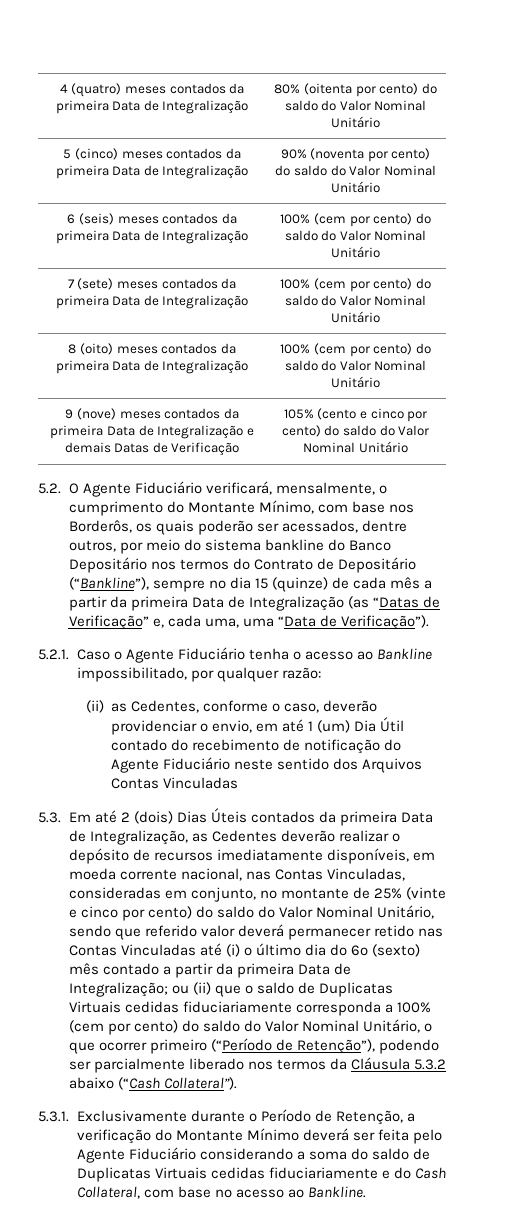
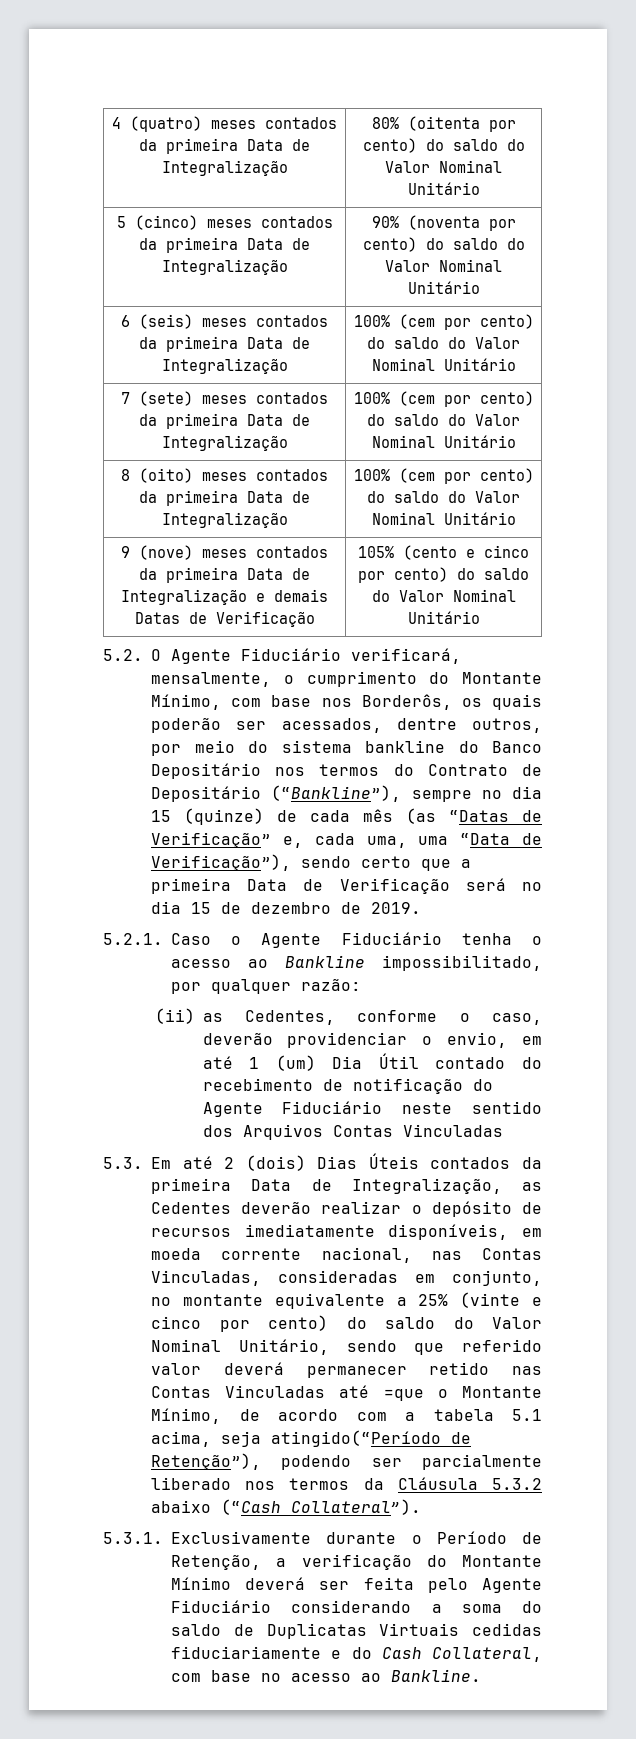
- 5.2. O Agente Fiduciário verificará, mensalmente, o cumprimento do Montante Mínimo, com base nos Borderôs, os quais poderão ser acessados, dentre outros, por meio do sistema bankline do Banco Depositário nos termos do Contrato de Depositário (“Bankline”), sempre no dia 15 (quinze) de cada mês a partir da primeira Data de Integralização (as “Datas de Verificação” e, cada uma, uma “Data de Verificação”).
+ 5.2. O Agente Fiduciário verificará, mensalmente, o cumprimento do Montante Mínimo, com base nos Borderôs, os quais poderão ser acessados, dentre outros, por meio do sistema bankline do Banco Depositário nos termos do Contrato de Depositário (“Bankline”), sempre no dia 15 (quinze) de cada mês (as “Datas de Verificação” e, cada uma, uma “Data de Verificação”), sendo certo que a primeira Data de Verificação será no dia 15 de dezembro de 2019.
- 5.3. Em até 2 (dois) Dias Úteis contados da primeira Data de Integralização, as Cedentes deverão realizar o depósito de recursos imediatamente disponíveis, em moeda corrente nacional, nas Contas Vinculadas, consideradas em conjunto, no montante de 25% (vinte e cinco por cento) do saldo do Valor Nominal Unitário, sendo que referido valor deverá permanecer retido nas Contas Vinculadas até (i) o último dia do 6º (sexto) mês contado a partir da primeira Data de Integralização; ou (ii) que o saldo de Duplicatas Virtuais cedidas fiduciariamente corresponda a 100% (cem por cento) do saldo do Valor Nominal Unitário, o que ocorrer primeiro (“Período de Retenção”), podendo ser parcialmente liberado nos termos da Cláusula 5.3.2 abaixo (“Cash Collateral”).
+ 5.3. Em até 2 (dois) Dias Úteis contados da primeira Data de Integralização, as Cedentes deverão realizar o depósito de recursos imediatamente disponíveis, em moeda corrente nacional, nas Contas Vinculadas, consideradas em conjunto, no montante equivalente a 25% (vinte e cinco por cento) do saldo do Valor Nominal Unitário, sendo que referido valor deverá permanecer retido nas Contas Vinculadas até =que o Montante Mínimo, de acordo com a tabela 5.1 acima, seja atingido(“Período de Retenção”), podendo ser parcialmente liberado nos termos da Cláusula 5.3.2 abaixo (“Cash Collateral”).

